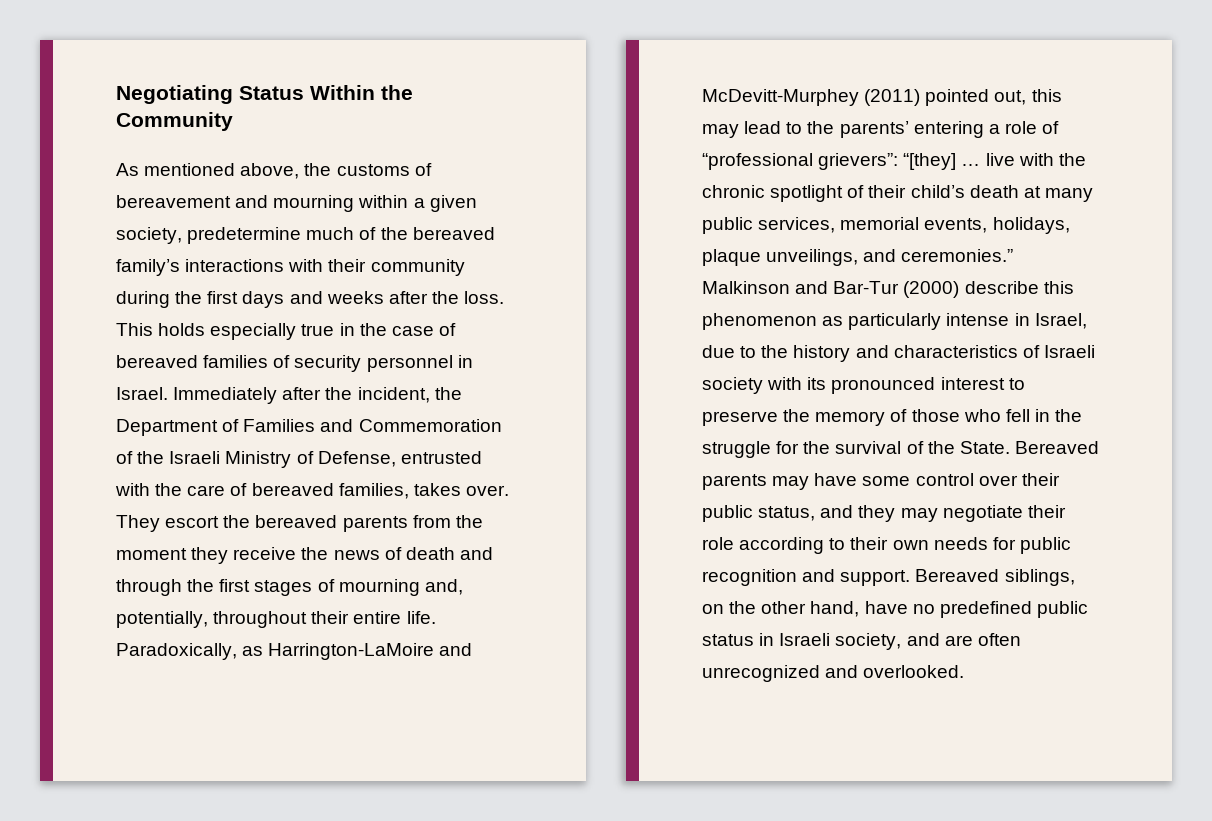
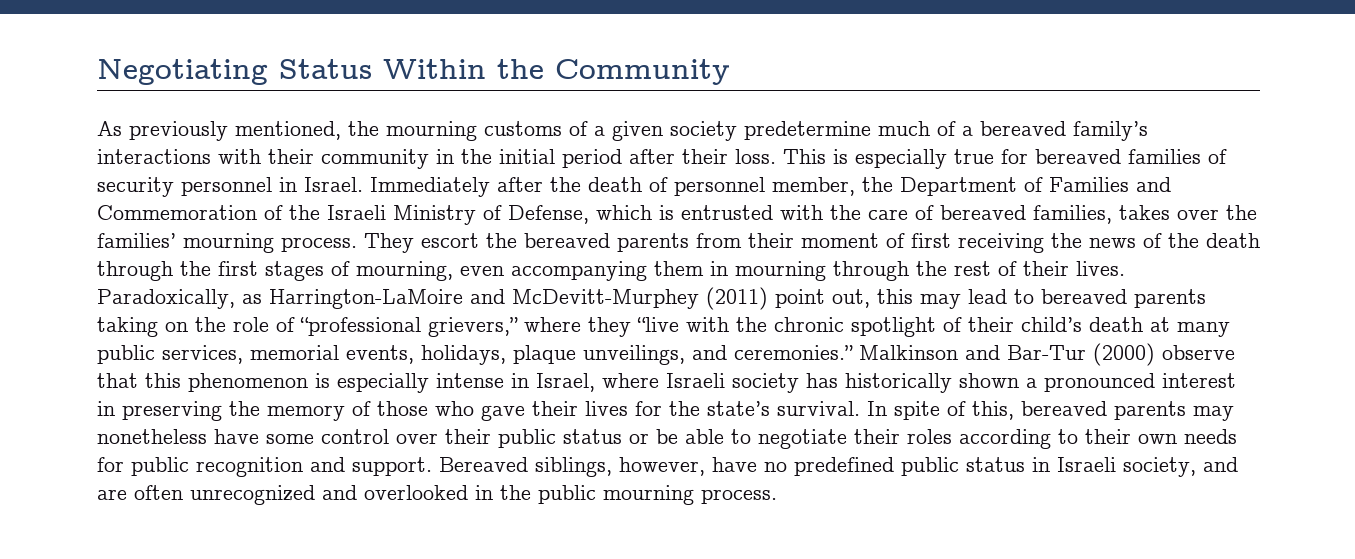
- As mentioned above, the customs of bereavement and mourning within a given society, predetermine much of the bereaved family’s interactions with their community during the first days and weeks after the loss.
+ As previously mentioned, the mourning customs of a given society predetermine much of a bereaved family’s interactions with their community in the initial period after their loss.
- This holds especially true in the case of bereaved families of security personnel in Israel.
+ This is especially true for bereaved families of security personnel in Israel.
- Immediately after the incident, the Department of Families and Commemoration of the Israeli Ministry of Defense, entrusted with the care of bereaved families, takes over.
+ Immediately after the death of personnel member, the Department of Families and Commemoration of the Israeli Ministry of Defense, which is entrusted with the care of bereaved families, takes over the families’ mourning process.
- They escort the bereaved parents from the moment they receive the news of death and through the first stages of mourning and, potentially, throughout their entire life.
+ They escort the bereaved parents from their moment of first receiving the news of the death through the first stages of mourning, even accompanying them in mourning through the rest of their lives.
- Paradoxically, as Harrington-LaMoire and McDevitt-Murphey (2011) pointed out, this may lead to the parents’ entering a role of “professional grievers”: “[they] … live with the chronic spotlight of their child’s death at many public services, memorial events, holidays, plaque unveilings, and ceremonies.”
+ Paradoxically, as Harrington-LaMoire and McDevitt-Murphey (2011) point out, this may lead to bereaved parents taking on the role of “professional grievers,” where they “live with the chronic spotlight of their child’s death at many public services, memorial events, holidays, plaque unveilings, and ceremonies.”
- Malkinson and Bar-Tur (2000) describe this phenomenon as particularly intense in Israel, due to the history and characteristics of Israeli society with its pronounced interest to preserve the memory of those who fell in the struggle for the survival of the State. Bereaved parents may have some control over their public status, and they may negotiate their role according to their own needs for public recognition and support.
+ Malkinson and Bar-Tur (2000) observe that this phenomenon is especially intense in Israel, where Israeli society has historically shown a pronounced interest in preserving the memory of those who gave their lives for the state’s survival. In spite of this, bereaved parents may nonetheless have some control over their public status or be able to negotiate their roles according to their own needs for public recognition and support.
- Bereaved siblings, on the other hand, have no predefined public status in Israeli society, and are often unrecognized and overlooked.
+ Bereaved siblings, however, have no predefined public status in Israeli society, and are often unrecognized and overlooked in the public mourning process.

